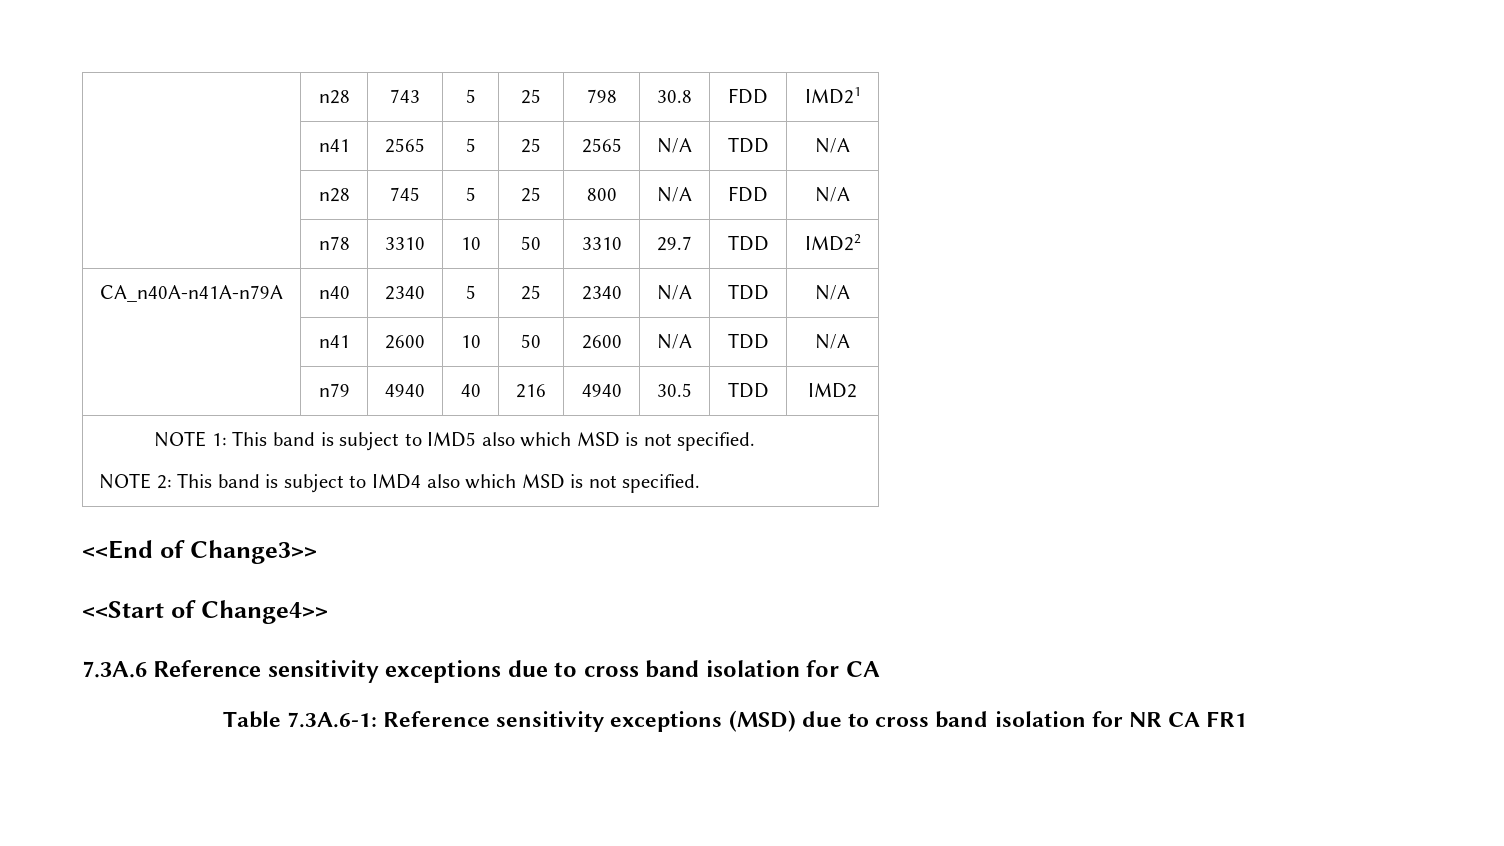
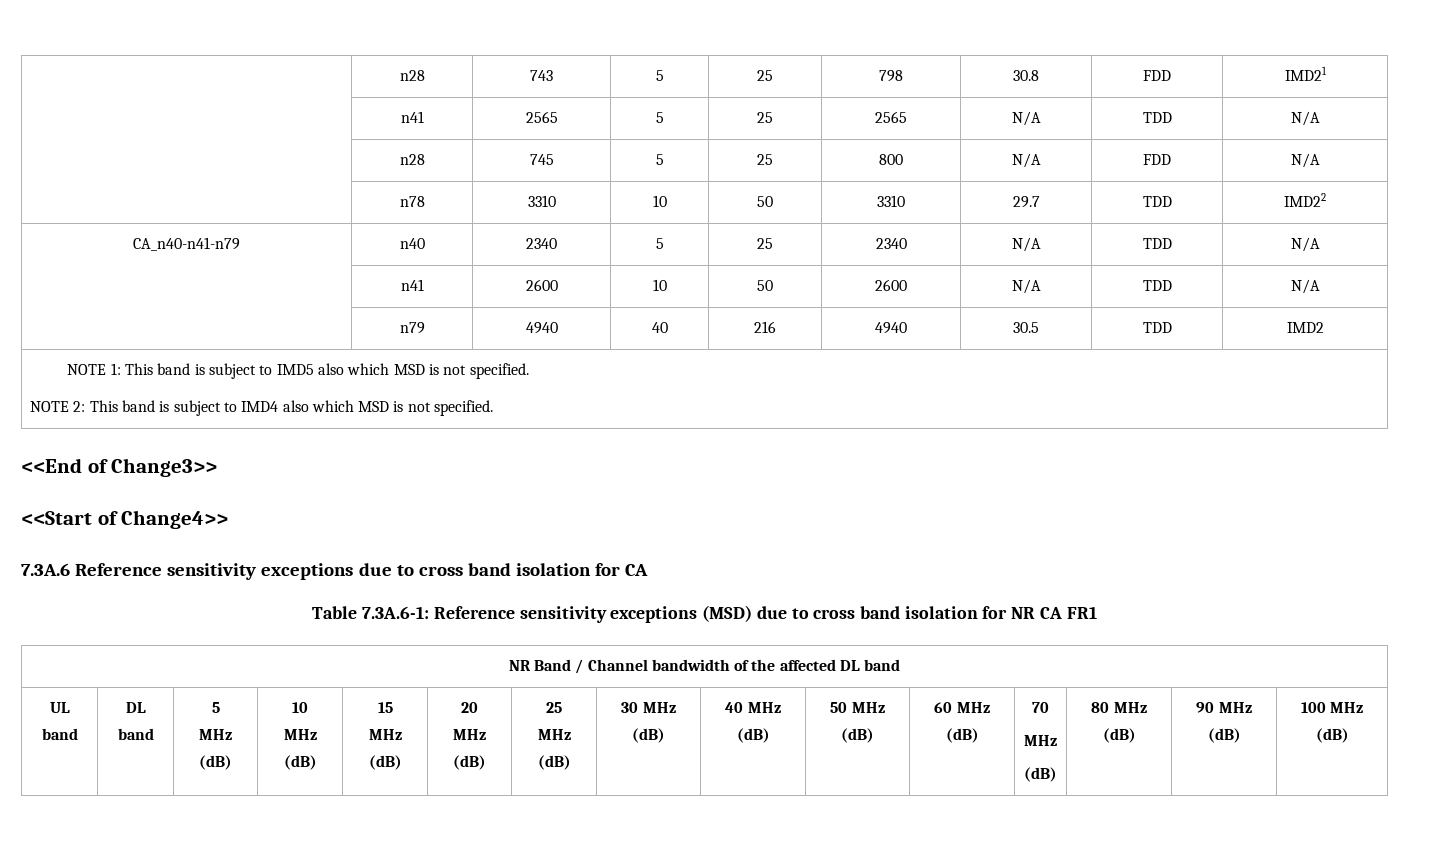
- CA_n40A-n41A-n79A | n40 | 2340 | 5 | 25 | 2340 | N/A | TDD | N/A
+ CA_n40-n41-n79 | n40 | 2340 | 5 | 25 | 2340 | N/A | TDD | N/A
+ NR Band / Channel bandwidth of the affected DL band
+ UL band | DL band | 5
+ MHz (dB) | 10
+ MHz (dB) | 15
+ MHz (dB) | 20
+ MHz (dB) | 25
+ MHz (dB) | 30 MHz (dB) | 40 MHz (dB) | 50 MHz (dB) | 60 MHz (dB) | 70
+ MHz
+ (dB) | 80 MHz (dB) | 90 MHz (dB) | 100 MHz (dB)

